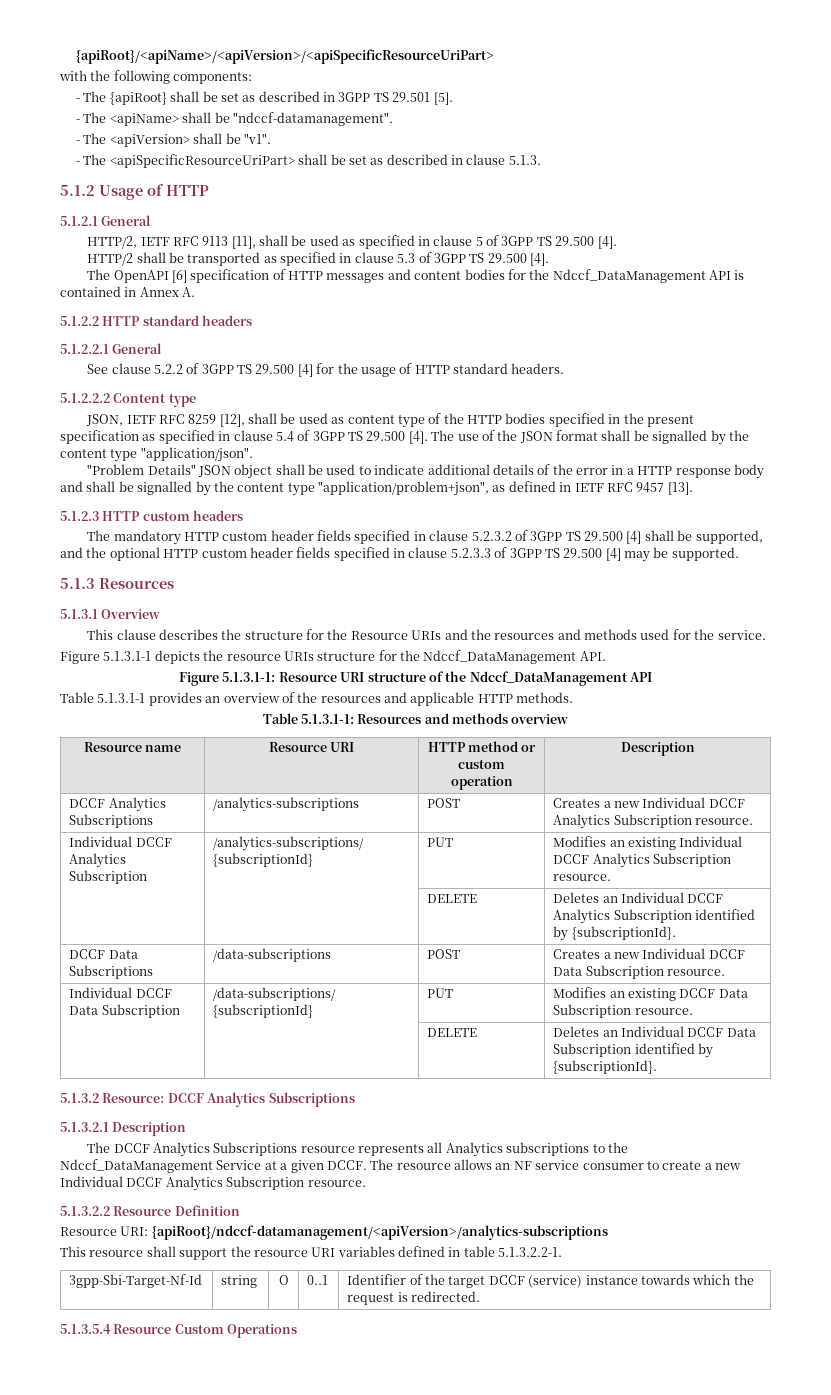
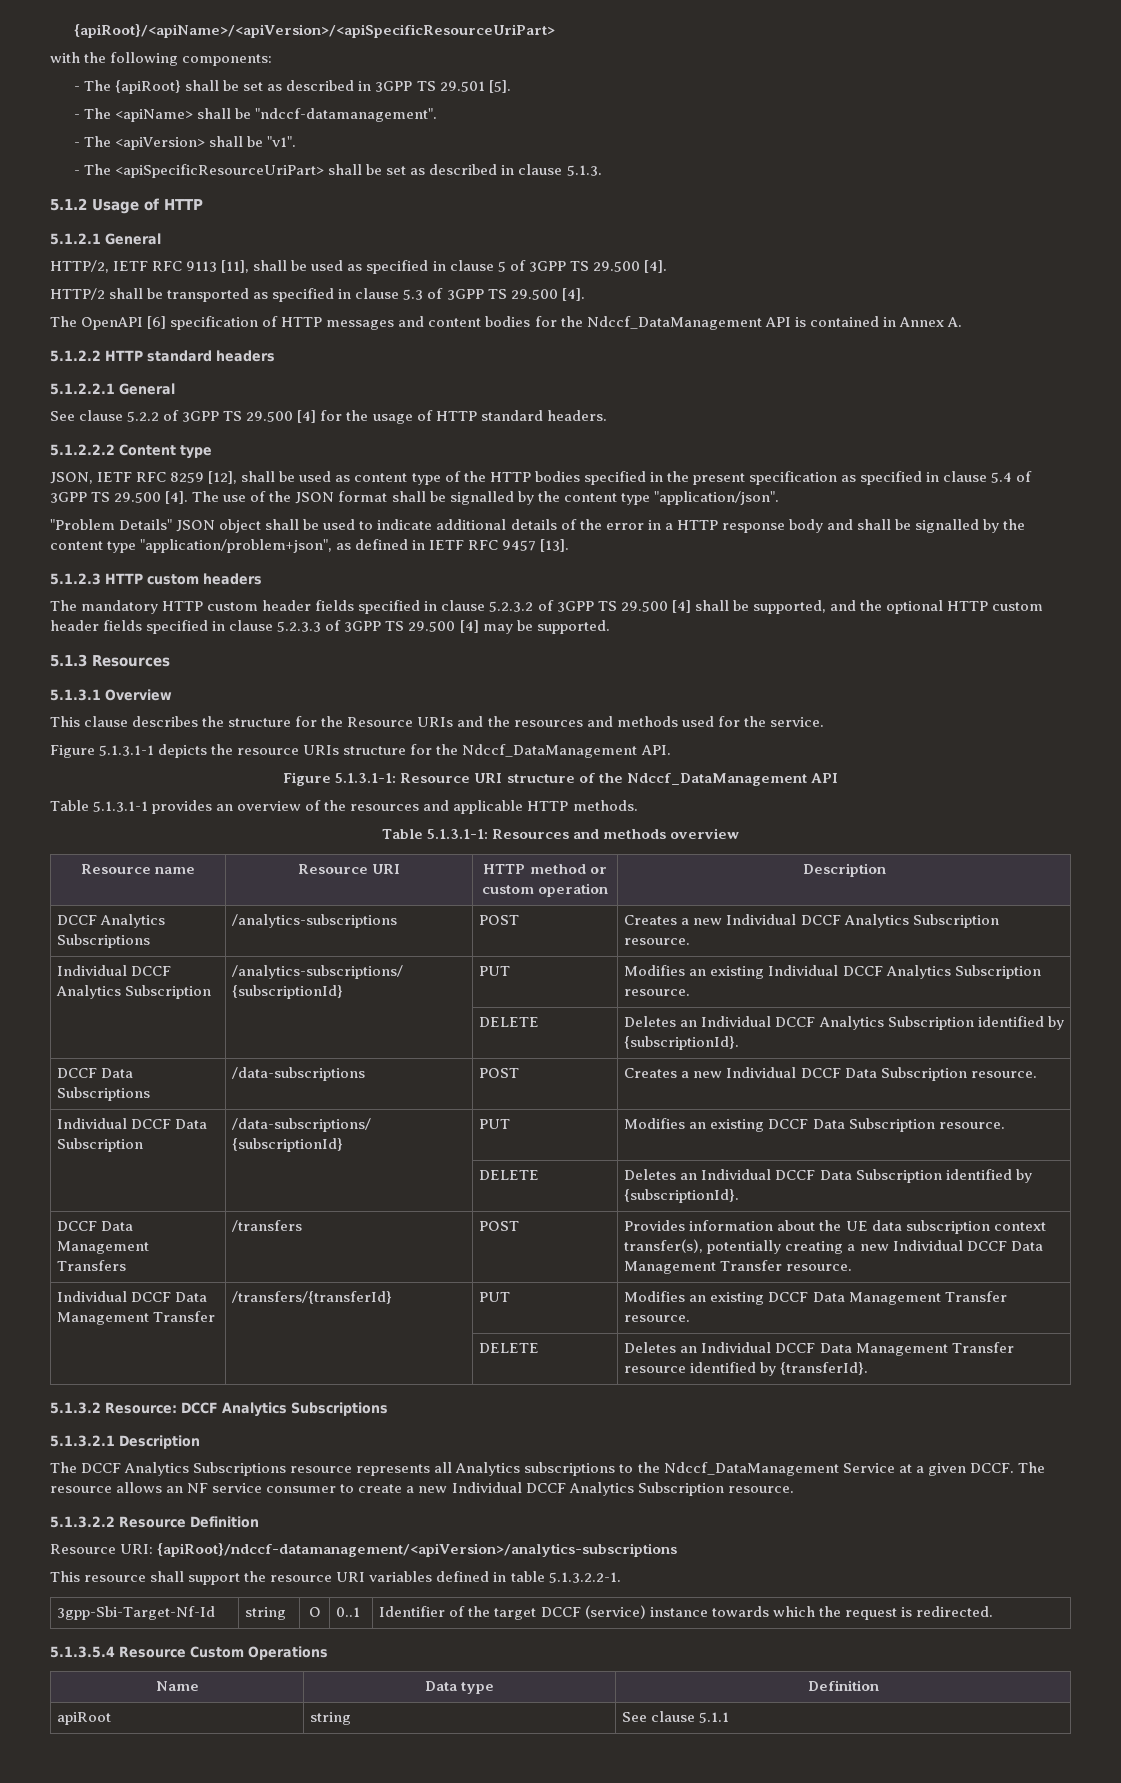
+ DCCF Data Management Transfers | /transfers | POST | Provides information about the UE data subscription context transfer(s), potentially creating a new Individual DCCF Data Management Transfer resource.
+ Individual DCCF Data Management Transfer | /transfers/{transferId} | PUT | Modifies an existing DCCF Data Management Transfer resource.
+ | | DELETE | Deletes an Individual DCCF Data Management Transfer resource identified by {transferId}.
+ Name | Data type | Definition
+ apiRoot | string | See clause 5.1.1

